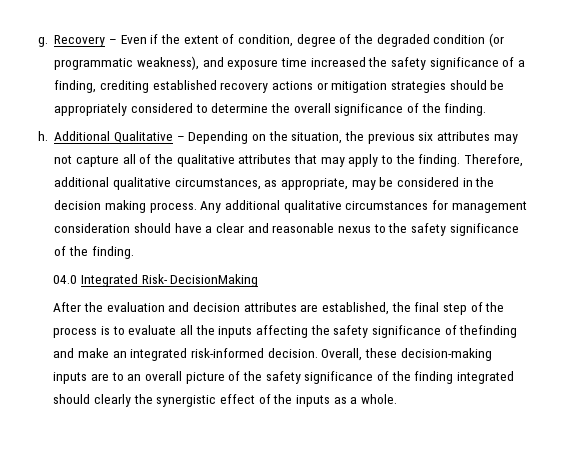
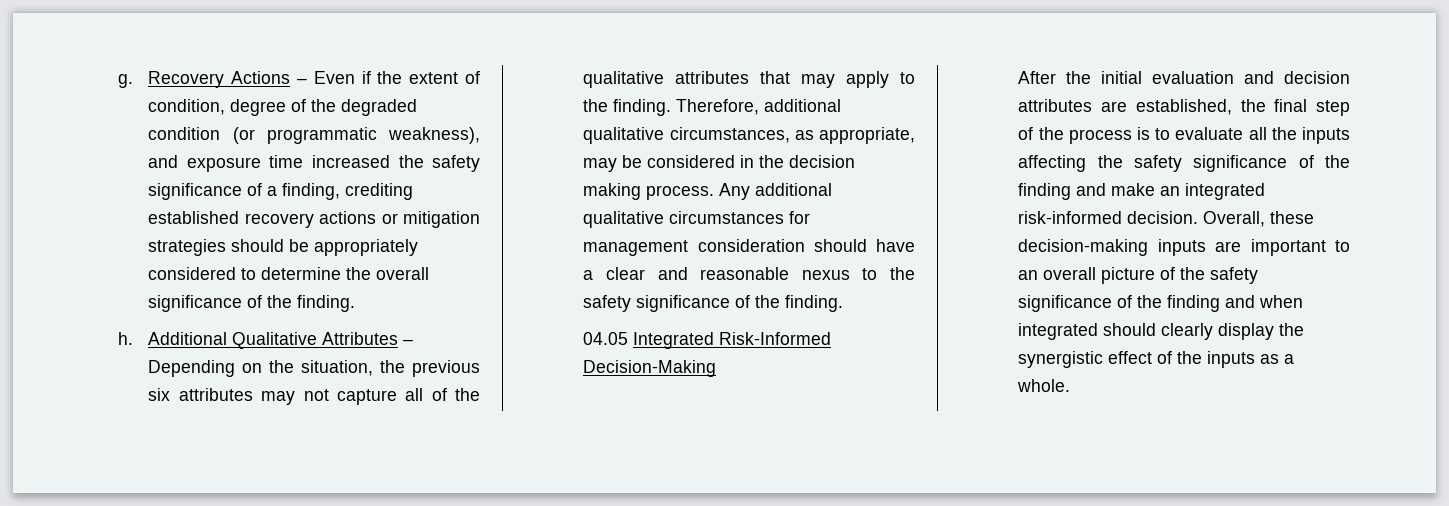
- Recovery – Even if the extent of condition, degree of the degraded condition (or programmatic weakness), and exposure time increased the safety significance of a finding, crediting established recovery actions or mitigation strategies should be appropriately considered to determine the overall significance of the finding.
+ Recovery Actions – Even if the extent of condition, degree of the degraded condition (or programmatic weakness), and exposure time increased the safety significance of a finding, crediting established recovery actions or mitigation strategies should be appropriately considered to determine the overall significance of the finding.
- Additional Qualitative – Depending on the situation, the previous six attributes may not capture all of the qualitative attributes that may apply to the finding.
+ Additional Qualitative Attributes – Depending on the situation, the previous six attributes may not capture all of the qualitative attributes that may apply to the finding.
- 04.0 Integrated Risk- DecisionMaking
+ 04.05 Integrated Risk-Informed Decision-Making
- After the evaluation and decision attributes are established, the final step of the process is to evaluate all the inputs affecting the safety significance of thefinding and make an integrated risk-informed decision.
+ After the initial evaluation and decision attributes are established, the final step of the process is to evaluate all the inputs affecting the safety significance of the finding and make an integrated risk-informed decision.
- Overall, these decision-making inputs are to an overall picture of the safety significance of the finding integrated should clearly the synergistic effect of the inputs as a whole.
+ Overall, these decision-making inputs are important to an overall picture of the safety significance of the finding and when integrated should clearly display the synergistic effect of the inputs as a whole.

